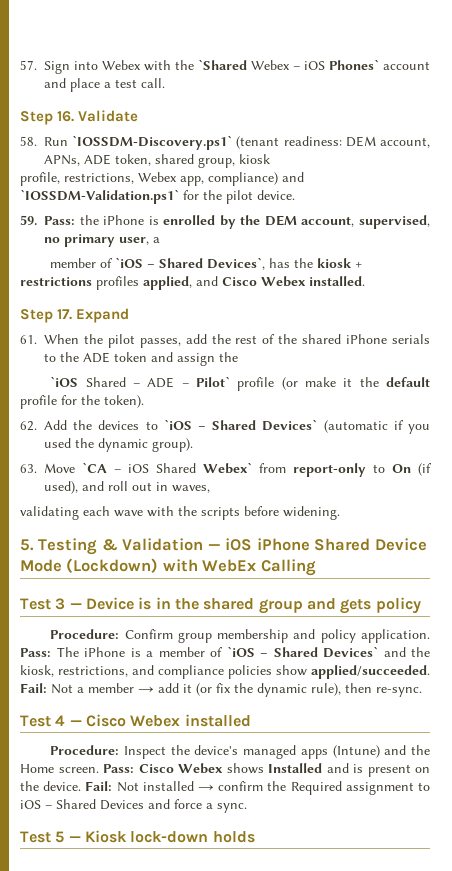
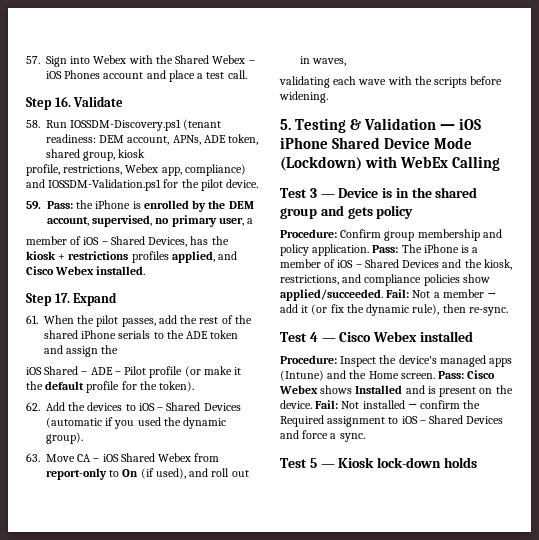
- 57. Sign into Webex with the `Shared Webex – iOS Phones` account and place a test call.
+ 57. Sign into Webex with the Shared Webex – iOS Phones account and place a test call.
- 58. Run `IOSSDM-Discovery.ps1` (tenant readiness: DEM account, APNs, ADE token, shared group, kiosk
+ 58. Run IOSSDM-Discovery.ps1 (tenant readiness: DEM account, APNs, ADE token, shared group, kiosk
- profile, restrictions, Webex app, compliance) and `IOSSDM-Validation.ps1` for the pilot device.
+ profile, restrictions, Webex app, compliance) and IOSSDM-Validation.ps1 for the pilot device.
- member of `iOS – Shared Devices`, has the kiosk + restrictions profiles applied, and Cisco Webex installed.
+ member of iOS – Shared Devices, has the kiosk + restrictions profiles applied, and Cisco Webex installed.
- `iOS Shared – ADE – Pilot` profile (or make it the default profile for the token).
+ iOS Shared – ADE – Pilot profile (or make it the default profile for the token).
- 62. Add the devices to `iOS – Shared Devices` (automatic if you used the dynamic group).
+ 62. Add the devices to iOS – Shared Devices (automatic if you used the dynamic group).
- 63. Move `CA – iOS Shared Webex` from report-only to On (if used), and roll out in waves,
+ 63. Move CA – iOS Shared Webex from report-only to On (if used), and roll out in waves,
- Pass: The iPhone is a member of `iOS – Shared Devices` and the kiosk, restrictions, and compliance policies show applied/succeeded.
+ Pass: The iPhone is a member of iOS – Shared Devices and the kiosk, restrictions, and compliance policies show applied/succeeded.

